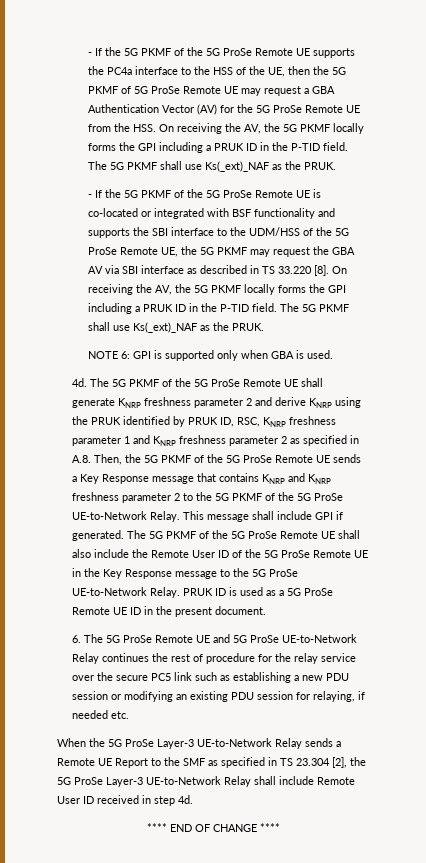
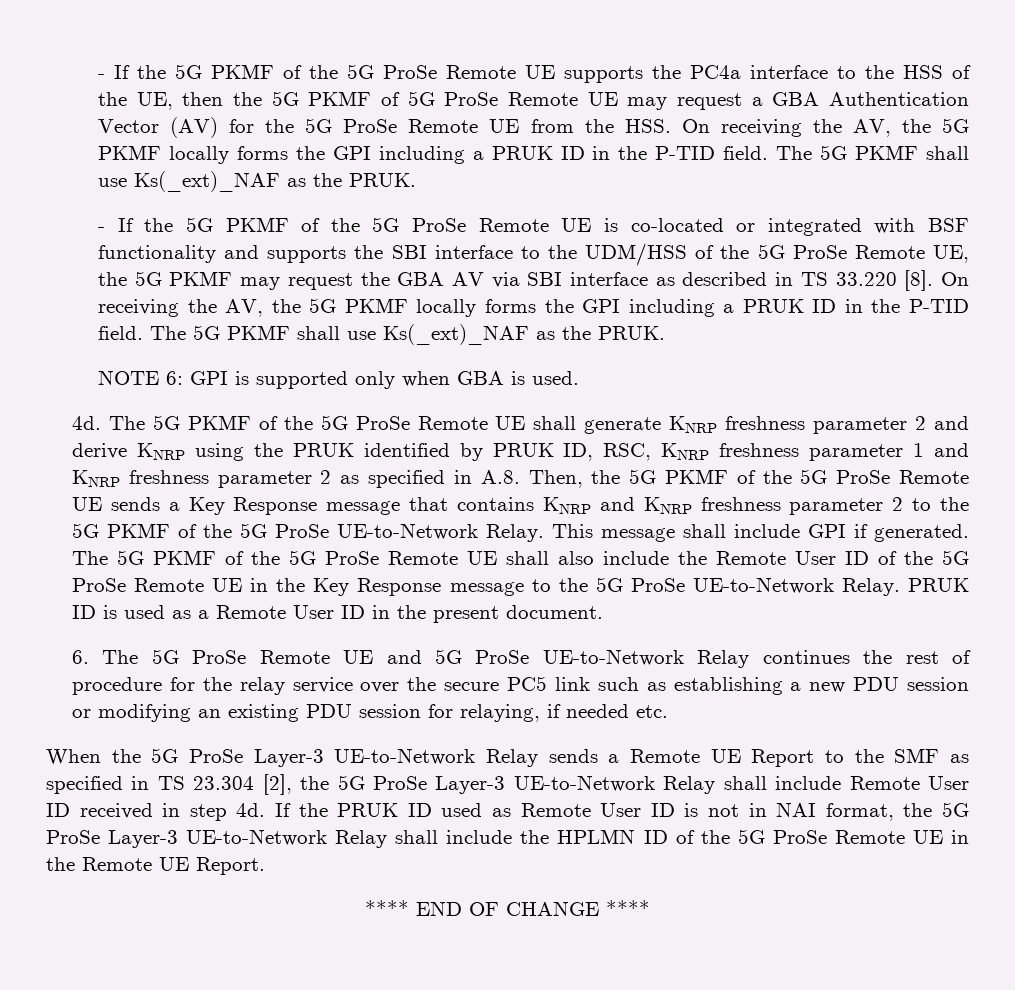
- PRUK ID is used as a 5G ProSe Remote UE ID in the present document.
+ PRUK ID is used as a Remote User ID in the present document.
+ If the PRUK ID used as Remote User ID is not in NAI format, the 5G ProSe Layer-3 UE-to-Network Relay shall include the HPLMN ID of the 5G ProSe Remote UE in the Remote UE Report.

